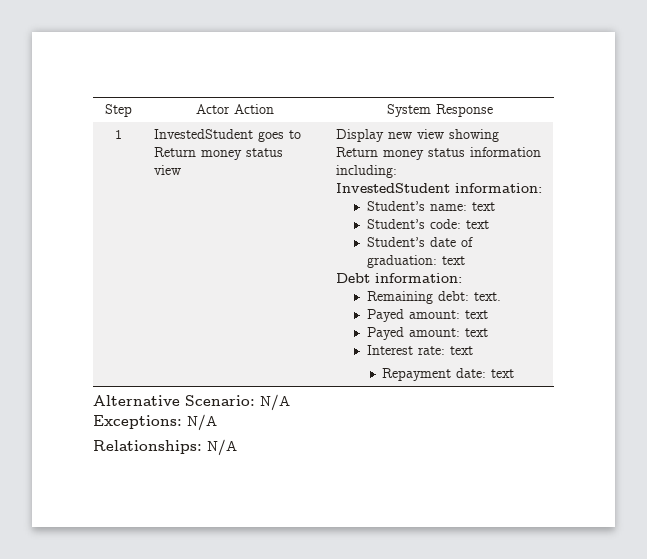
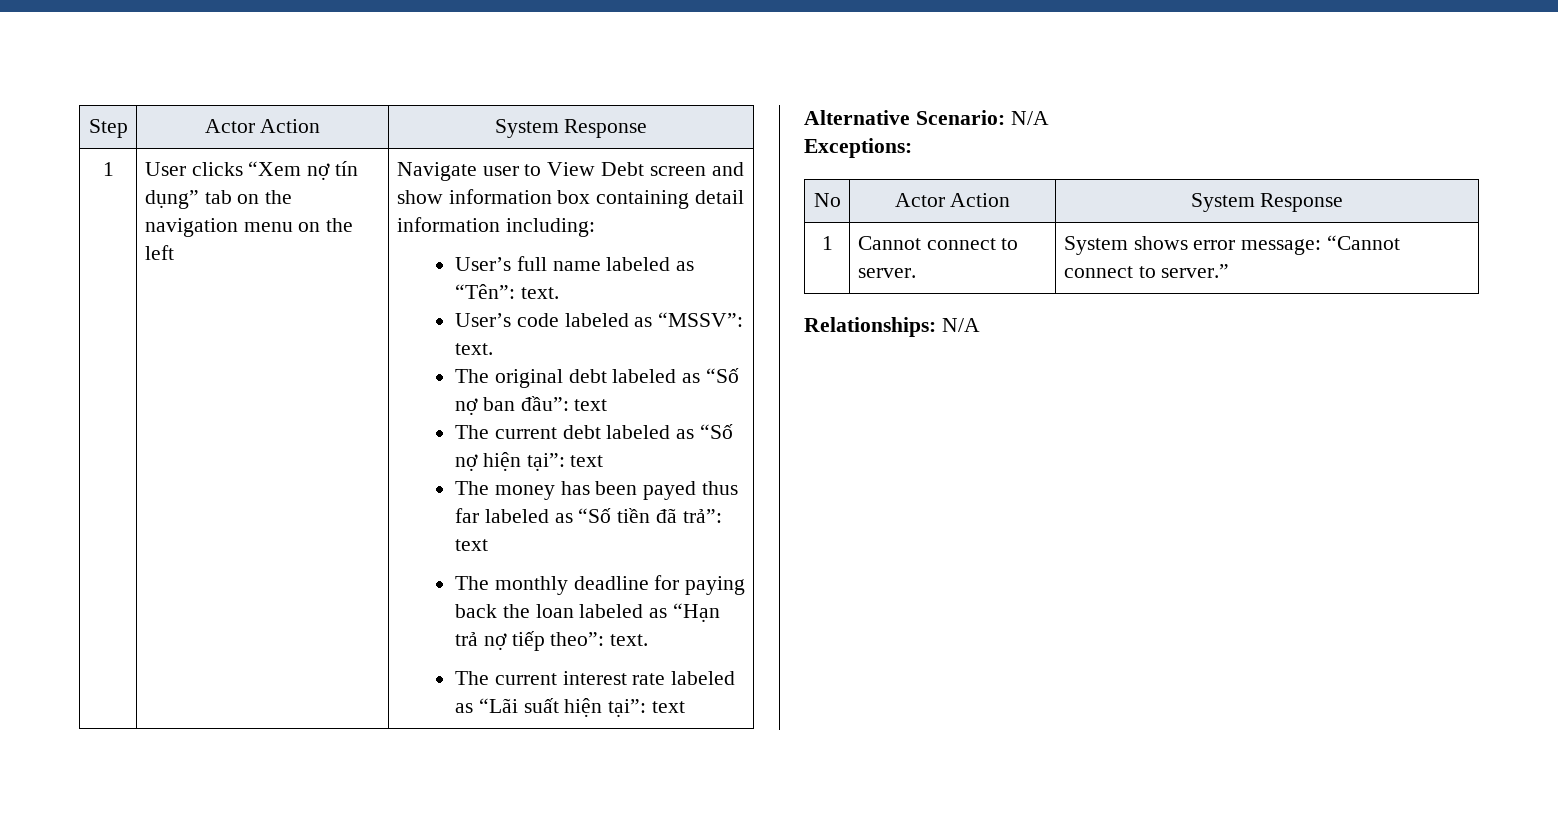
- InvestedStudent goes to Return money status view | Display new view showing Return money status information including:
- InvestedStudent information:
- Student’s name: text
- Student’s code: text
- Student’s date of graduation: text
- Debt information:
- Remaining debt: text.
- Payed amount: text
- Payed amount: text
- Interest rate: text
- Repayment date: text
+ User clicks “Xem nợ tín dụng” tab on the navigation menu on the left | Navigate user to View Debt screen and show information box containing detail information including:
+ User’s full name labeled as “Tên”: text.
+ User’s code labeled as “MSSV”: text.
+ The original debt labeled as “Số nợ ban đầu”: text
+ The current debt labeled as “Số nợ hiện tại”: text
+ The money has been payed thus far labeled as “Số tiền đã trả”: text
+ The monthly deadline for paying back the loan labeled as “Hạn trả nợ tiếp theo”: text.
+ The current interest rate labeled as “Lãi suất hiện tại”: text
- Exceptions: N/A
+ Exceptions:
+ No | Actor Action | System Response
+ 1 | Cannot connect to server. | System shows error message: “Cannot connect to server.”

